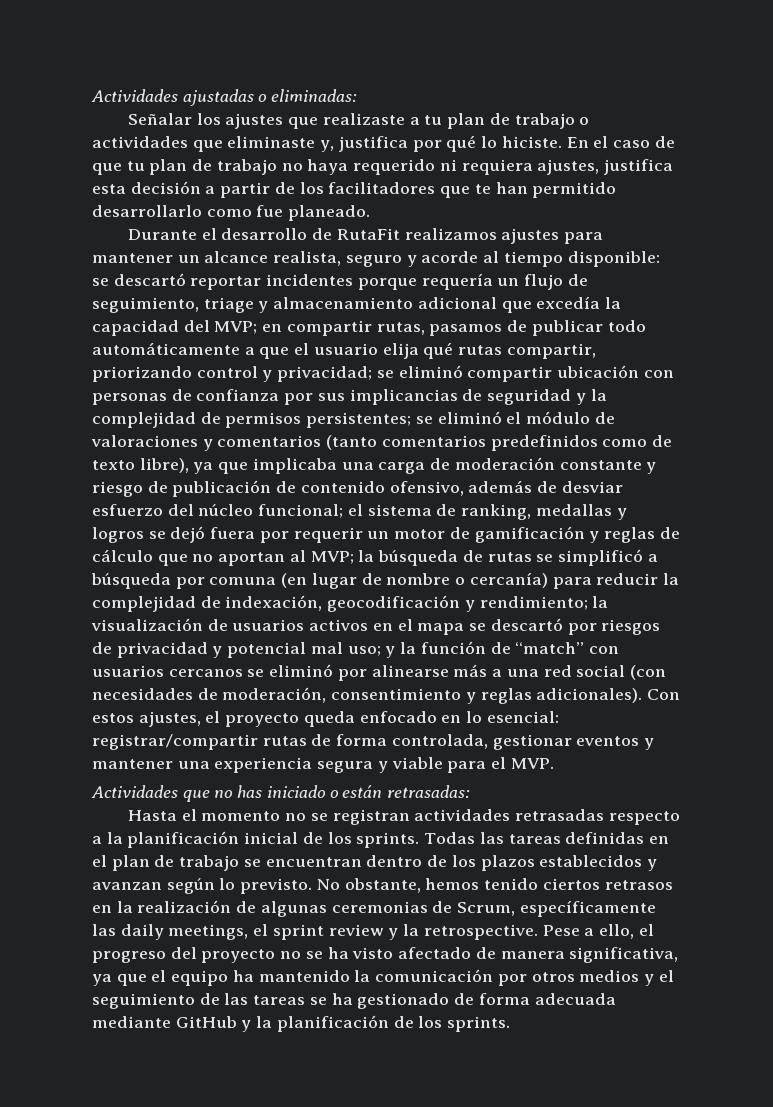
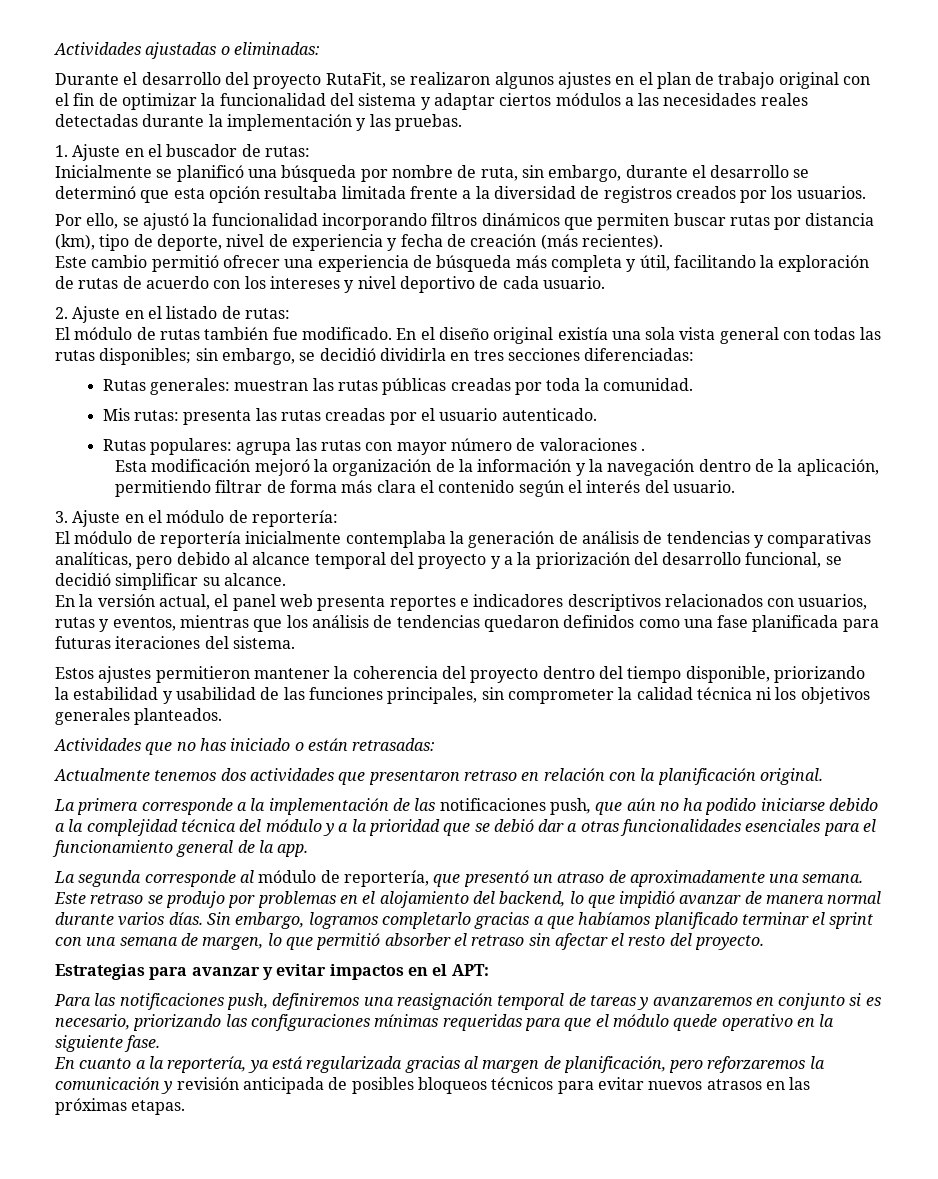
- Señalar los ajustes que realizaste a tu plan de trabajo o actividades que eliminaste y, justifica por qué lo hiciste. En el caso de que tu plan de trabajo no haya requerido ni requiera ajustes, justifica esta decisión a partir de los facilitadores que te han permitido desarrollarlo como fue planeado.
- Durante el desarrollo de RutaFit realizamos ajustes para mantener un alcance realista, seguro y acorde al tiempo disponible: se descartó reportar incidentes porque requería un flujo de seguimiento, triage y almacenamiento adicional que excedía la capacidad del MVP; en compartir rutas, pasamos de publicar todo automáticamente a que el usuario elija qué rutas compartir, priorizando control y privacidad; se eliminó compartir ubicación con personas de confianza por sus implicancias de seguridad y la complejidad de permisos persistentes; se eliminó el módulo de valoraciones y comentarios (tanto comentarios predefinidos como de texto libre), ya que implicaba una carga de moderación constante y riesgo de publicación de contenido ofensivo, además de desviar esfuerzo del núcleo funcional; el sistema de ranking, medallas y logros se dejó fuera por requerir un motor de gamificación y reglas de cálculo que no aportan al MVP; la búsqueda de rutas se simplificó a búsqueda por comuna (en lugar de nombre o cercanía) para reducir la complejidad de indexación, geocodificación y rendimiento; la visualización de usuarios activos en el mapa se descartó por riesgos de privacidad y potencial mal uso; y la función de “match” con usuarios cercanos se eliminó por alinearse más a una red social (con necesidades de moderación, consentimiento y reglas adicionales). Con estos ajustes, el proyecto queda enfocado en lo esencial: registrar/compartir rutas de forma controlada, gestionar eventos y mantener una experiencia segura y viable para el MVP.
+ Durante el desarrollo del proyecto RutaFit, se realizaron algunos ajustes en el plan de trabajo original con el fin de optimizar la funcionalidad del sistema y adaptar ciertos módulos a las necesidades reales detectadas durante la implementación y las pruebas.
+ 1. Ajuste en el buscador de rutas:
+ Inicialmente se planificó una búsqueda por nombre de ruta, sin embargo, durante el desarrollo se determinó que esta opción resultaba limitada frente a la diversidad de registros creados por los usuarios.
+ Por ello, se ajustó la funcionalidad incorporando filtros dinámicos que permiten buscar rutas por distancia (km), tipo de deporte, nivel de experiencia y fecha de creación (más recientes).
+ Este cambio permitió ofrecer una experiencia de búsqueda más completa y útil, facilitando la exploración de rutas de acuerdo con los intereses y nivel deportivo de cada usuario.
+ 2. Ajuste en el listado de rutas:
+ El módulo de rutas también fue modificado. En el diseño original existía una sola vista general con todas las rutas disponibles; sin embargo, se decidió dividirla en tres secciones diferenciadas:
+ Rutas generales: muestran las rutas públicas creadas por toda la comunidad.
+ Mis rutas: presenta las rutas creadas por el usuario autenticado.
+ Rutas populares: agrupa las rutas con mayor número de valoraciones .
+ Esta modificación mejoró la organización de la información y la navegación dentro de la aplicación, permitiendo filtrar de forma más clara el contenido según el interés del usuario.
+ 3. Ajuste en el módulo de reportería:
+ El módulo de reportería inicialmente contemplaba la generación de análisis de tendencias y comparativas analíticas, pero debido al alcance temporal del proyecto y a la priorización del desarrollo funcional, se decidió simplificar su alcance.
+ En la versión actual, el panel web presenta reportes e indicadores descriptivos relacionados con usuarios, rutas y eventos, mientras que los análisis de tendencias quedaron definidos como una fase planificada para futuras iteraciones del sistema.
+ Estos ajustes permitieron mantener la coherencia del proyecto dentro del tiempo disponible, priorizando la estabilidad y usabilidad de las funciones principales, sin comprometer la calidad técnica ni los objetivos generales planteados.
- Hasta el momento no se registran actividades retrasadas respecto a la planificación inicial de los sprints. Todas las tareas definidas en el plan de trabajo se encuentran dentro de los plazos establecidos y avanzan según lo previsto. No obstante, hemos tenido ciertos retrasos en la realización de algunas ceremonias de Scrum, específicamente las daily meetings, el sprint review y la retrospective. Pese a ello, el progreso del proyecto no se ha visto afectado de manera significativa, ya que el equipo ha mantenido la comunicación por otros medios y el seguimiento de las tareas se ha gestionado de forma adecuada mediante GitHub y la planificación de los sprints.
+ Actualmente tenemos dos actividades que presentaron retraso en relación con la planificación original.
+ La primera corresponde a la implementación de las notificaciones push, que aún no ha podido iniciarse debido a la complejidad técnica del módulo y a la prioridad que se debió dar a otras funcionalidades esenciales para el funcionamiento general de la app.
+ La segunda corresponde al módulo de reportería, que presentó un atraso de aproximadamente una semana. Este retraso se produjo por problemas en el alojamiento del backend, lo que impidió avanzar de manera normal durante varios días. Sin embargo, logramos completarlo gracias a que habíamos planificado terminar el sprint con una semana de margen, lo que permitió absorber el retraso sin afectar el resto del proyecto.
+ Estrategias para avanzar y evitar impactos en el APT:
+ Para las notificaciones push, definiremos una reasignación temporal de tareas y avanzaremos en conjunto si es necesario, priorizando las configuraciones mínimas requeridas para que el módulo quede operativo en la siguiente fase.
+ En cuanto a la reportería, ya está regularizada gracias al margen de planificación, pero reforzaremos la comunicación y revisión anticipada de posibles bloqueos técnicos para evitar nuevos atrasos en las próximas etapas.

